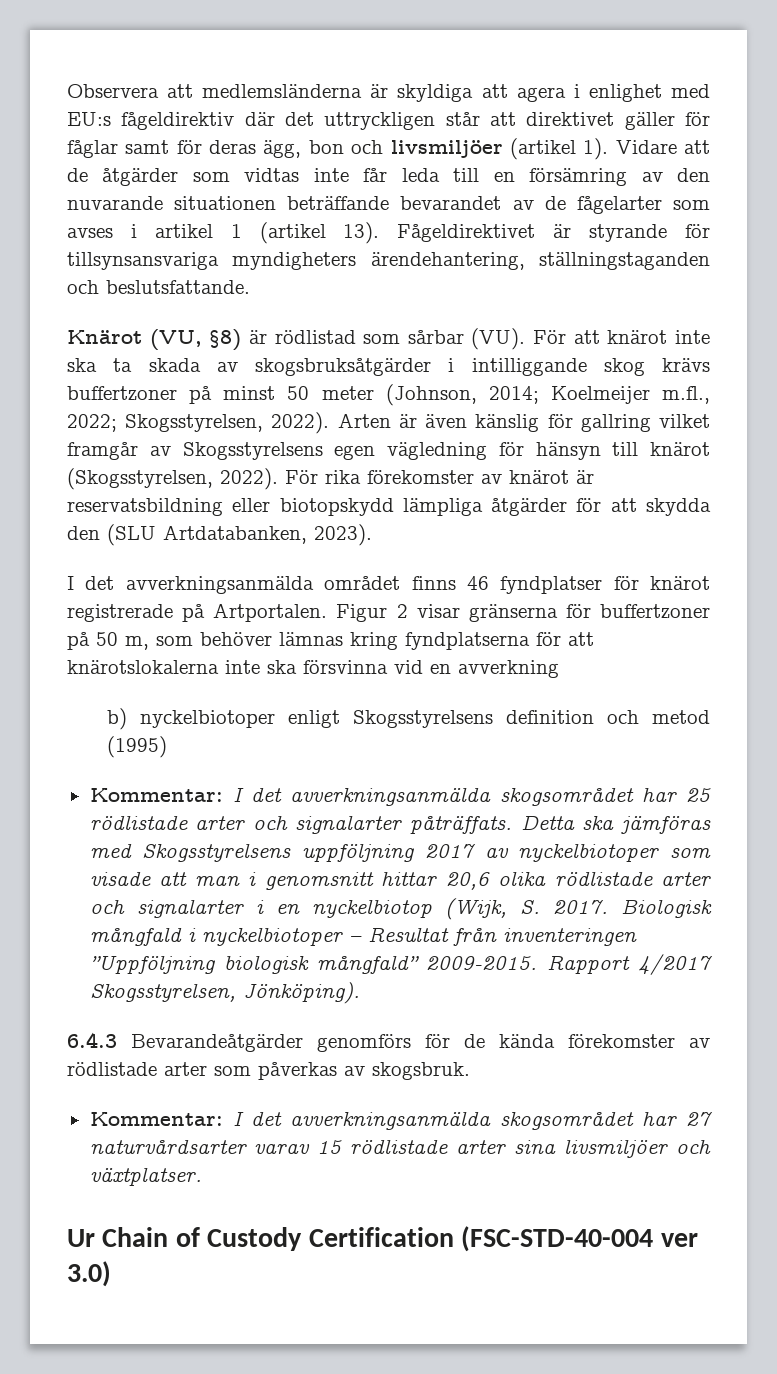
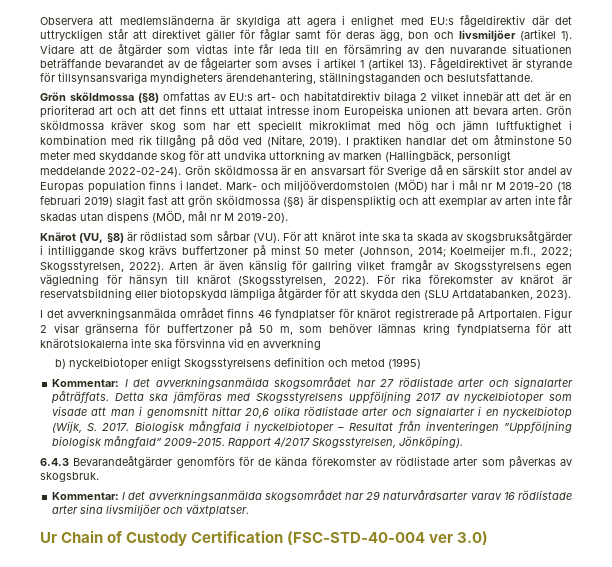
+ Grön sköldmossa (§8) omfattas av EU:s art- och habitatdirektiv bilaga 2 vilket innebär att det är en prioriterad art och att det finns ett uttalat intresse inom Europeiska unionen att bevara arten. Grön sköldmossa kräver skog som har ett speciellt mikroklimat med hög och jämn luftfuktighet i kombination med rik tillgång på död ved (Nitare, 2019). I praktiken handlar det om åtminstone 50 meter med skyddande skog för att undvika uttorkning av marken (Hallingbäck, personligt meddelande 2022-02-24). Grön sköldmossa är en ansvarsart för Sverige då en särskilt stor andel av Europas population finns i landet. Mark- och miljööverdomstolen (MÖD) har i mål nr M 2019-20 (18 februari 2019) slagit fast att grön sköldmossa (§8) är dispenspliktig och att exemplar av arten inte får skadas utan dispens (MÖD, mål nr M 2019-20).
- Kommentar: I det avverkningsanmälda skogsområdet har 25 rödlistade arter och signalarter påträffats.
+ Kommentar: I det avverkningsanmälda skogsområdet har 27 rödlistade arter och signalarter påträffats.
- Kommentar: I det avverkningsanmälda skogsområdet har 27 naturvårdsarter varav 15 rödlistade arter sina livsmiljöer och växtplatser.
+ Kommentar: I det avverkningsanmälda skogsområdet har 29 naturvårdsarter varav 16 rödlistade arter sina livsmiljöer och växtplatser.

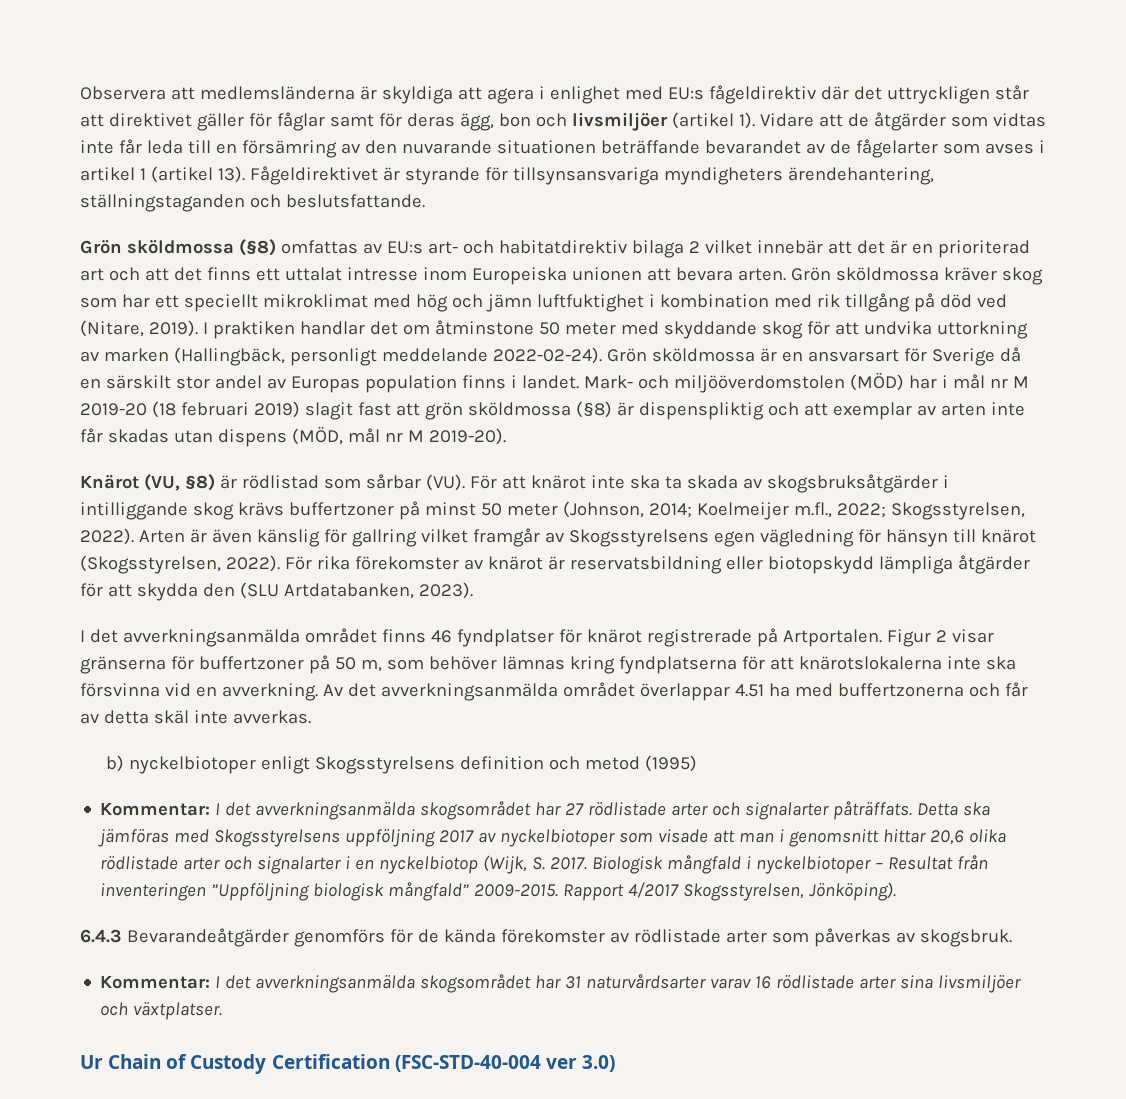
- Figur 2 visar gränserna för buffertzoner på 50 m, som behöver lämnas kring fyndplatserna för att knärotslokalerna inte ska försvinna vid en avverkning
+ Figur 2 visar gränserna för buffertzoner på 50 m, som behöver lämnas kring fyndplatserna för att knärotslokalerna inte ska försvinna vid en avverkning. Av det avverkningsanmälda området överlappar 4.51 ha med buffertzonerna och får av detta skäl inte avverkas.
- Kommentar: I det avverkningsanmälda skogsområdet har 29 naturvårdsarter varav 16 rödlistade arter sina livsmiljöer och växtplatser.
+ Kommentar: I det avverkningsanmälda skogsområdet har 31 naturvårdsarter varav 16 rödlistade arter sina livsmiljöer och växtplatser.

